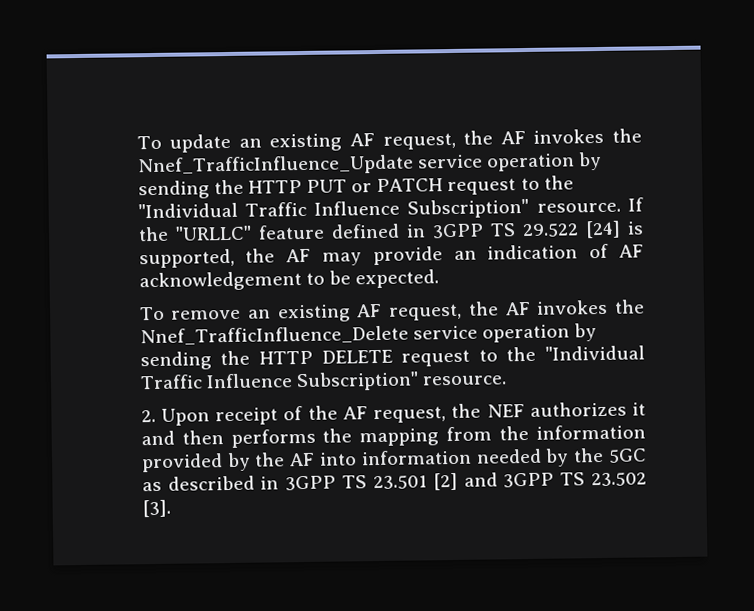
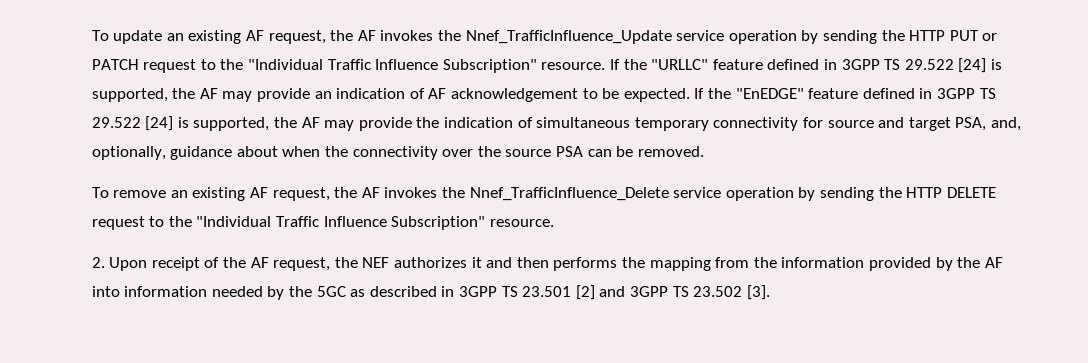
+ If the "EnEDGE" feature defined in 3GPP TS 29.522 [24] is supported, the AF may provide the indication of simultaneous temporary connectivity for source and target PSA, and, optionally, guidance about when the connectivity over the source PSA can be removed.

